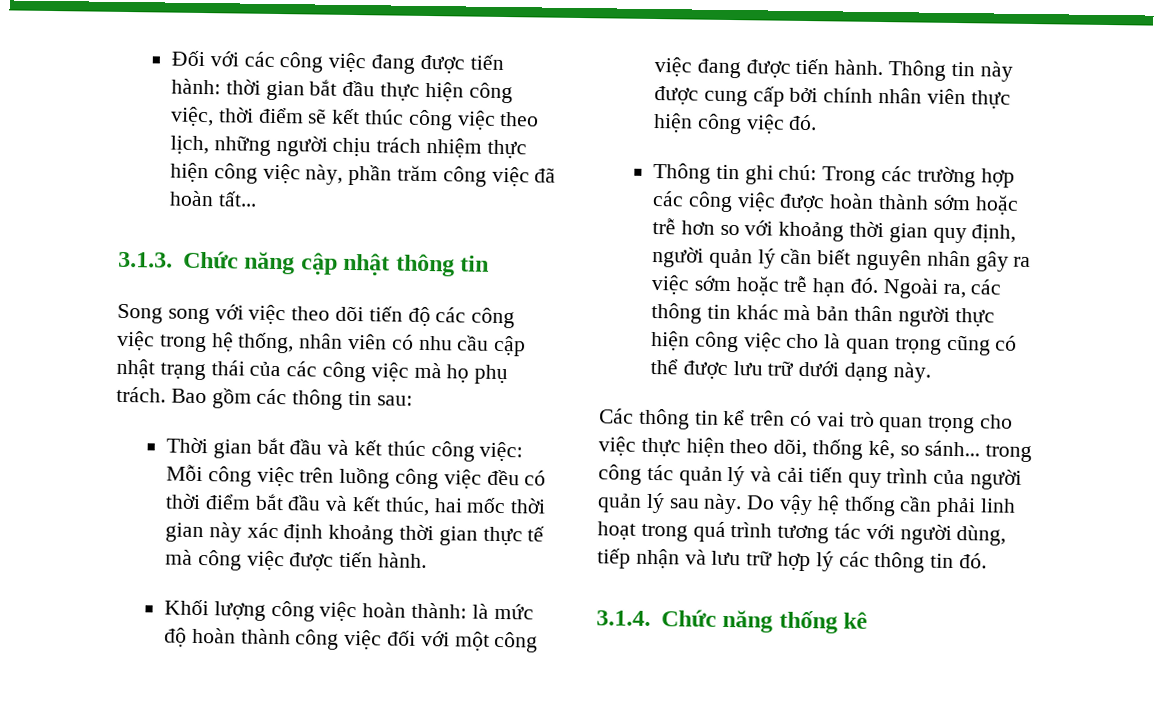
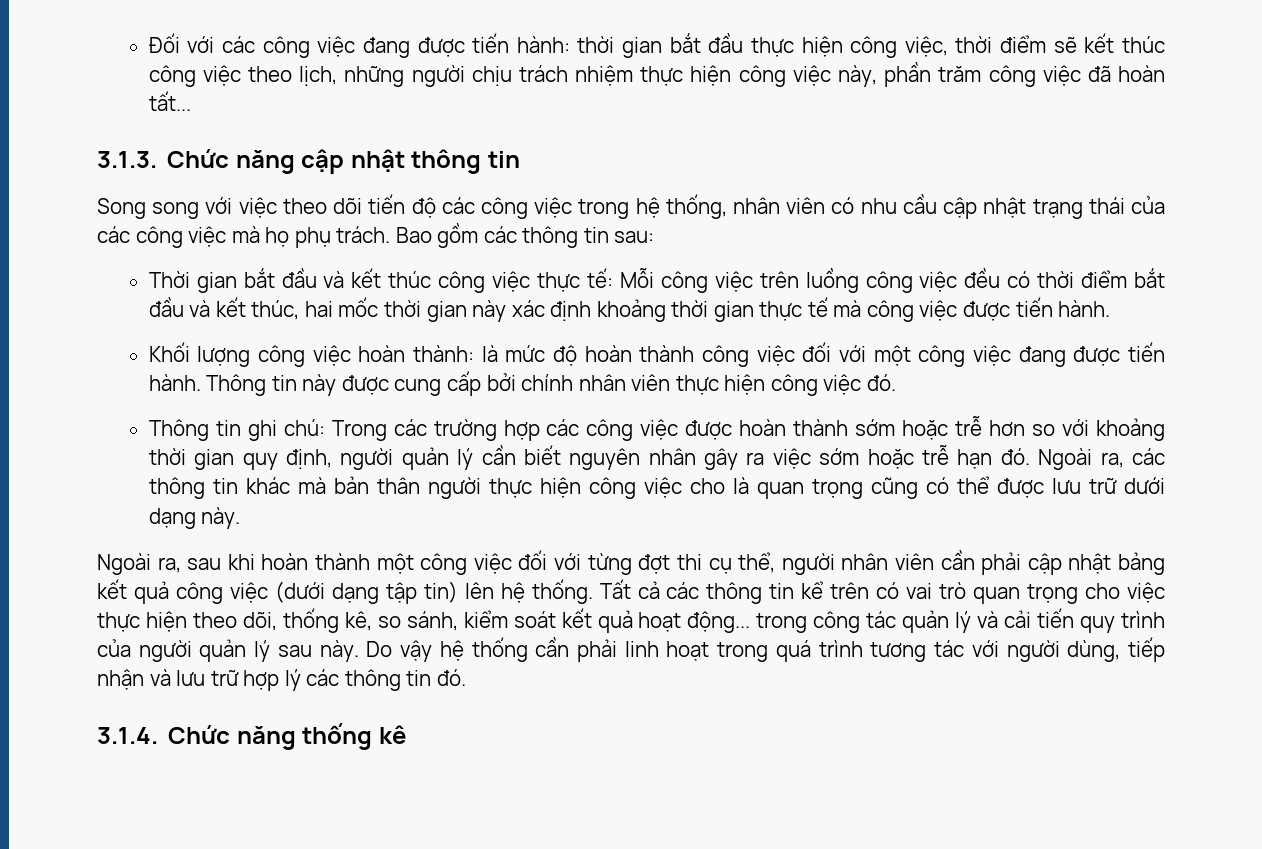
- Thời gian bắt đầu và kết thúc công việc: Mỗi công việc trên luồng công việc đều có thời điểm bắt đầu và kết thúc, hai mốc thời gian này xác định khoảng thời gian thực tế mà công việc được tiến hành.
+ Thời gian bắt đầu và kết thúc công việc thực tế: Mỗi công việc trên luồng công việc đều có thời điểm bắt đầu và kết thúc, hai mốc thời gian này xác định khoảng thời gian thực tế mà công việc được tiến hành.
- Các thông tin kể trên có vai trò quan trọng cho việc thực hiện theo dõi, thống kê, so sánh... trong công tác quản lý và cải tiến quy trình của người quản lý sau này.
+ Ngoài ra, sau khi hoàn thành một công việc đối với từng đợt thi cụ thể, người nhân viên cần phải cập nhật bảng kết quả công việc (dưới dạng tập tin) lên hệ thống. Tất cả các thông tin kể trên có vai trò quan trọng cho việc thực hiện theo dõi, thống kê, so sánh, kiểm soát kết quả hoạt động... trong công tác quản lý và cải tiến quy trình của người quản lý sau này.

